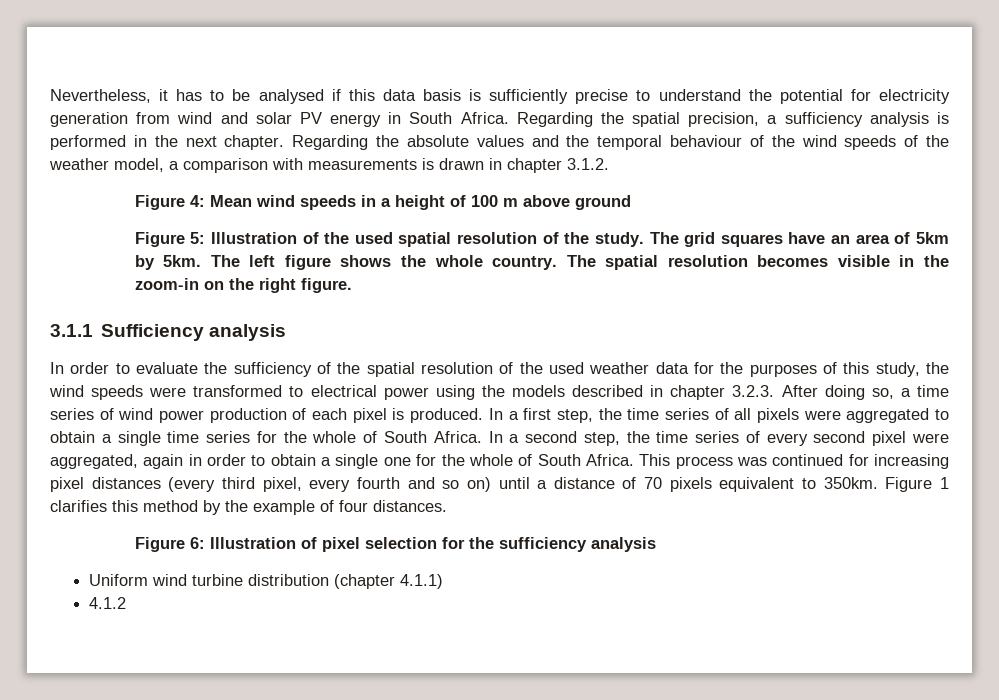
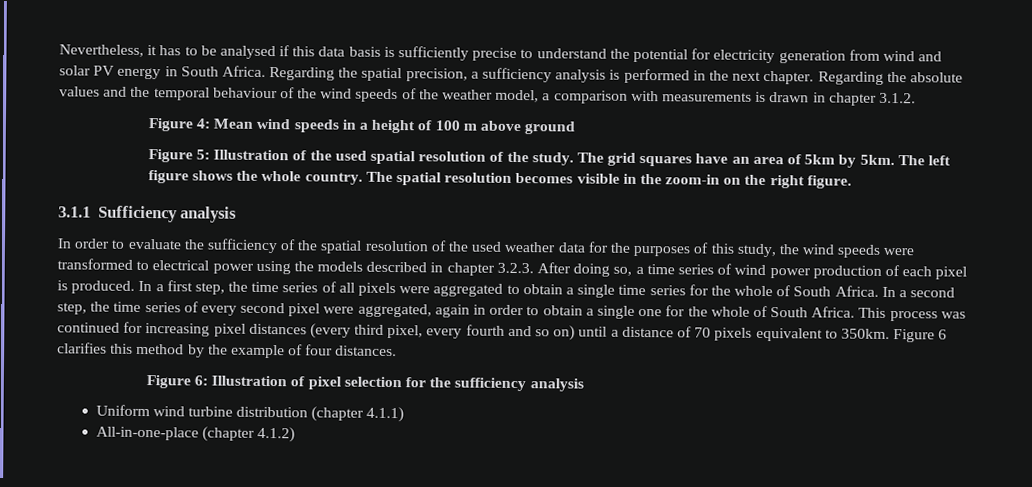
- Figure 1 clarifies this method by the example of four distances.
+ Figure 6 clarifies this method by the example of four distances.
- 4.1.2
+ All-in-one-place (chapter 4.1.2)

